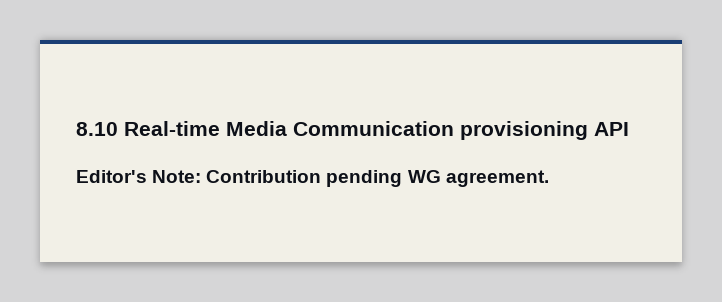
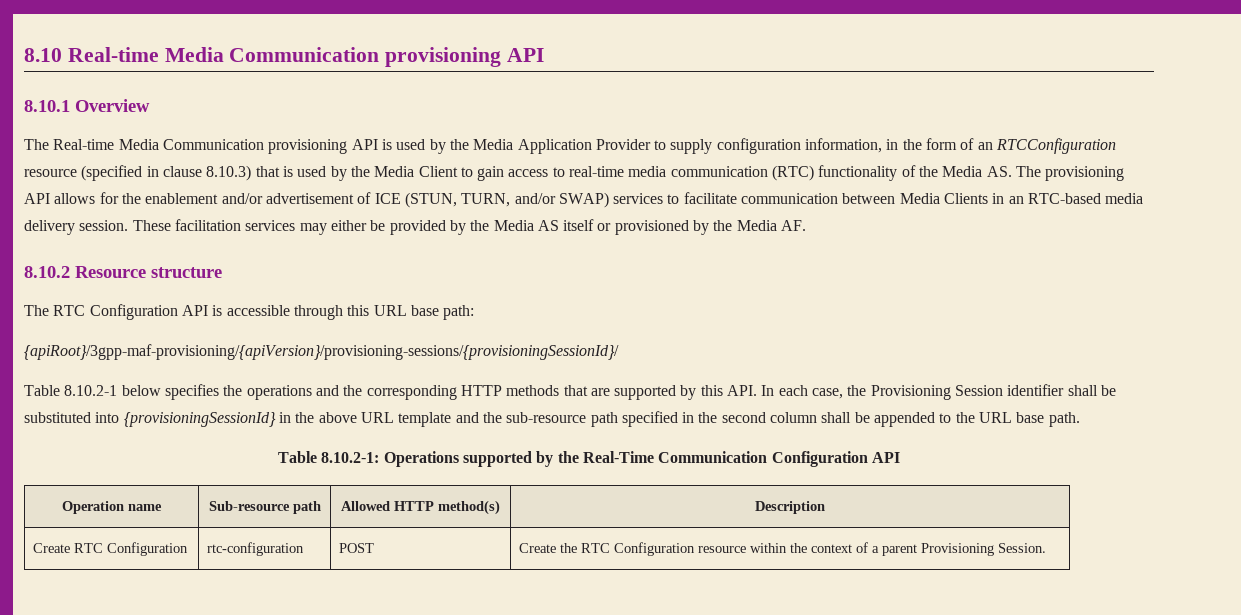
- Editor's Note: Contribution pending WG agreement.
+ 8.10.1 Overview
+ The Real-time Media Communication provisioning API is used by the Media Application Provider to supply configuration information, in the form of an RTCConfiguration resource (specified in clause 8.10.3) that is used by the Media Client to gain access to real-time media communication (RTC) functionality of the Media AS. The provisioning API allows for the enablement and/or advertisement of ICE (STUN, TURN, and/or SWAP) services to facilitate communication between Media Clients in an RTC-based media delivery session. These facilitation services may either be provided by the Media AS itself or provisioned by the Media AF.
+ 8.10.2 Resource structure
+ The RTC Configuration API is accessible through this URL base path:
+ {apiRoot}/3gpp-maf-provisioning/{apiVersion}/provisioning-sessions/{provisioningSessionId}/
+ Table 8.10.2-1 below specifies the operations and the corresponding HTTP methods that are supported by this API. In each case, the Provisioning Session identifier shall be substituted into {provisioningSessionId} in the above URL template and the sub-resource path specified in the second column shall be appended to the URL base path.
+ Table 8.10.2-1: Operations supported by the Real-Time Communication Configuration API
+ Operation name | Sub-resource path | Allowed HTTP method(s) | Description
+ Create RTC Configuration | rtc-configuration | POST | Create the RTC Configuration resource within the context of a parent Provisioning Session.

